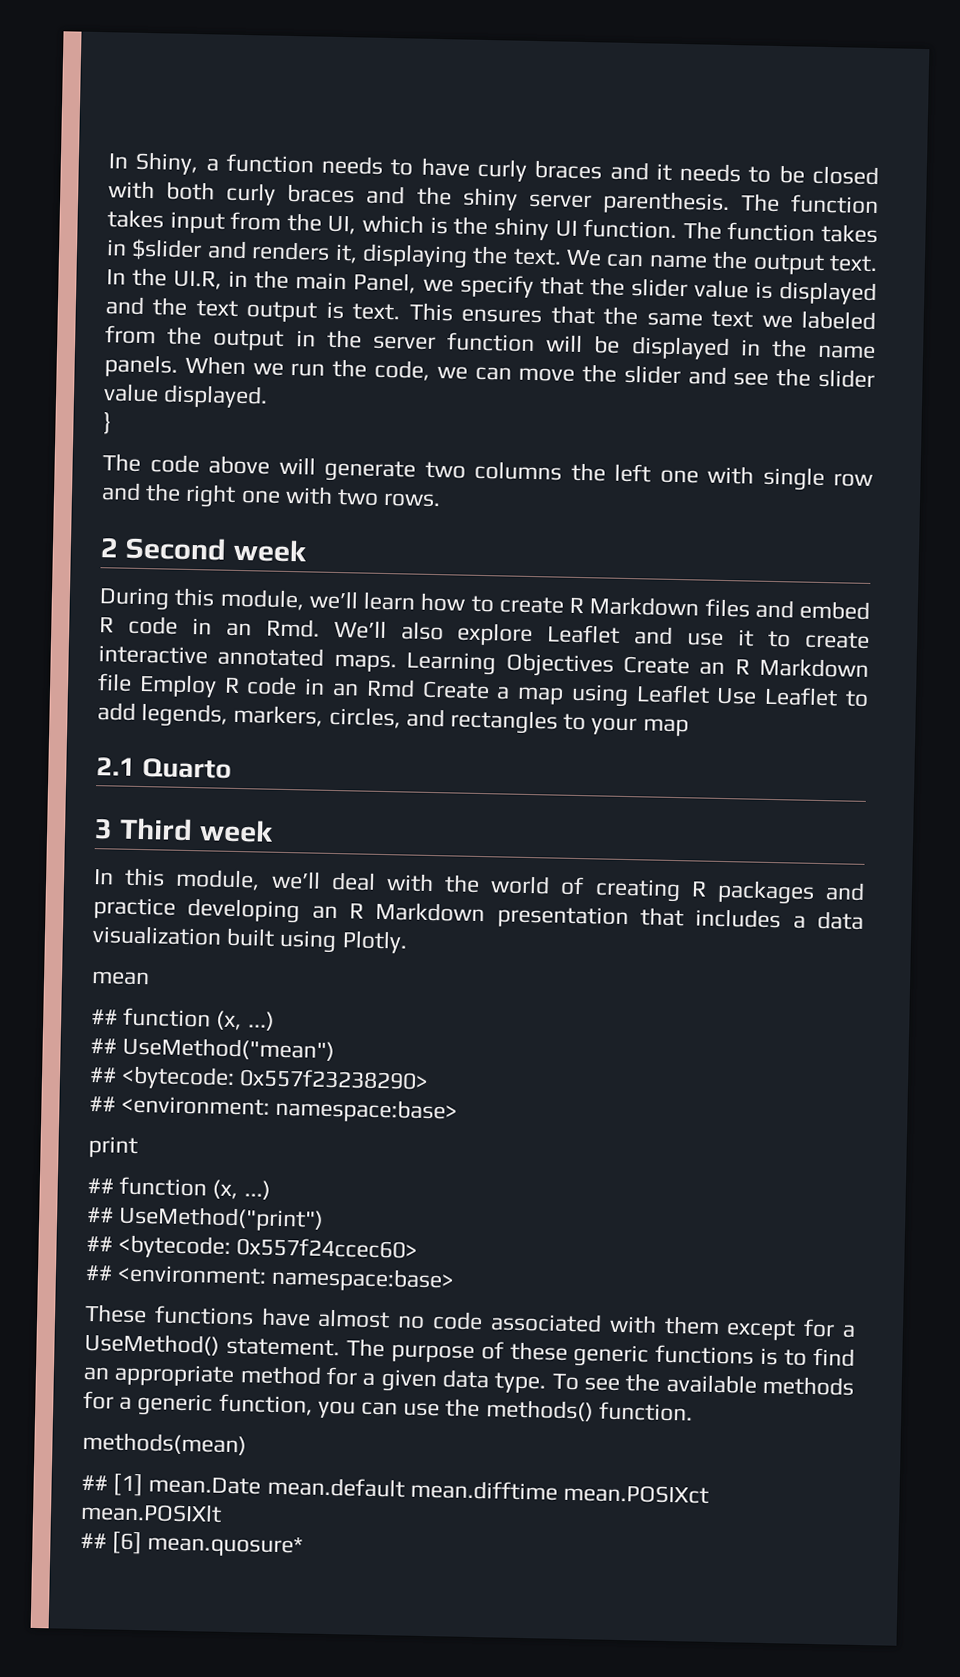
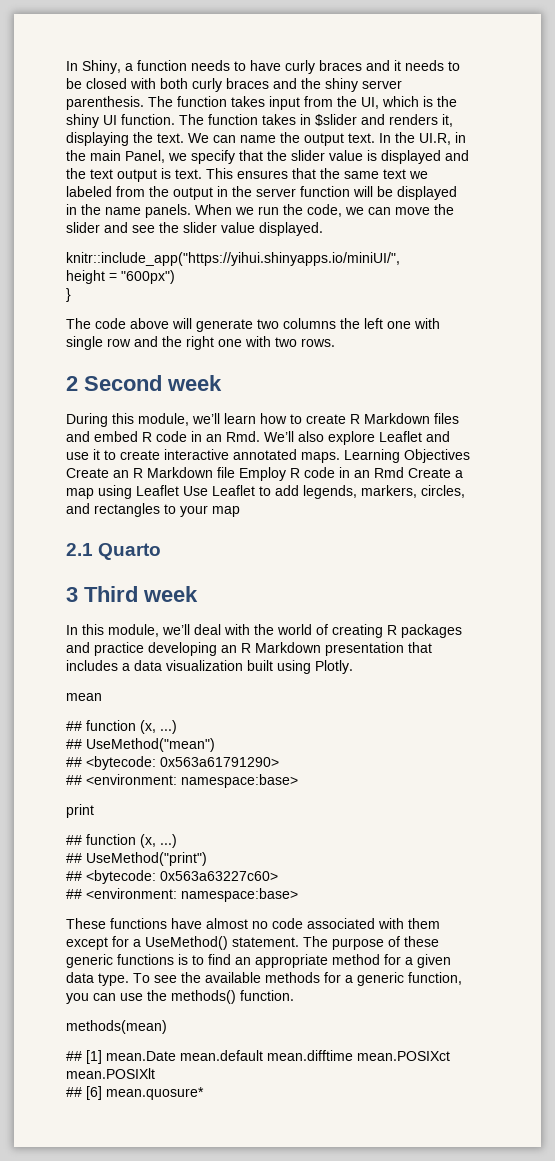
+ knitr::include_app("https://yihui.shinyapps.io/miniUI/",
+ height = "600px")
- ## <bytecode: 0x557f23238290>
+ ## <bytecode: 0x563a61791290>
- ## <bytecode: 0x557f24ccec60>
+ ## <bytecode: 0x563a63227c60>

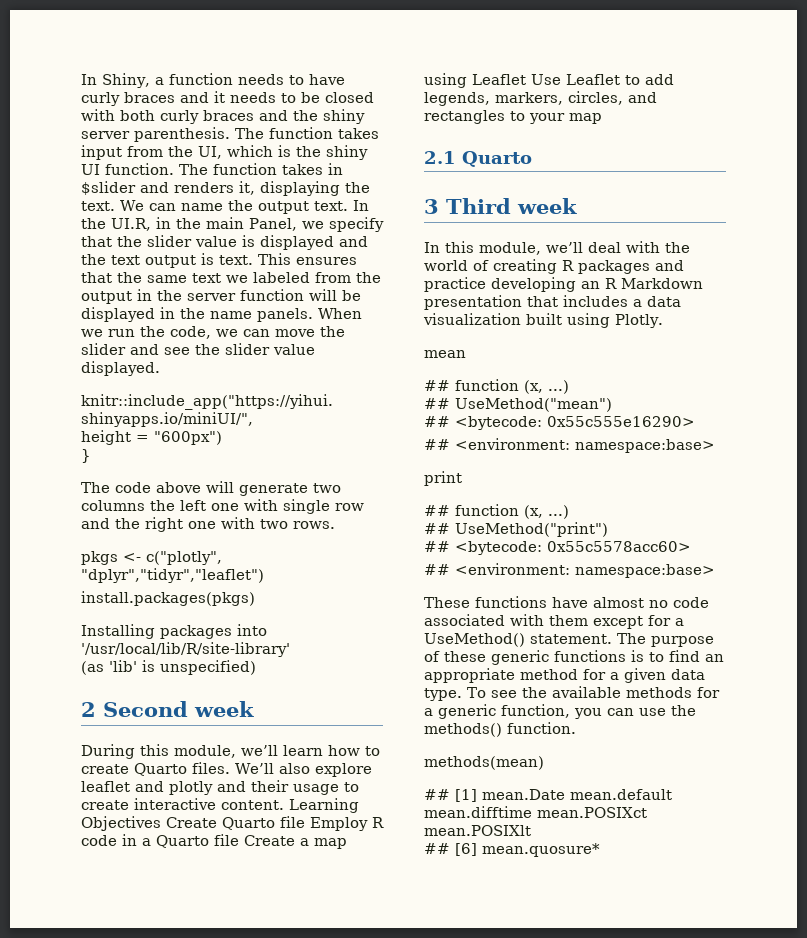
+ pkgs <- c("plotly", "dplyr","tidyr","leaflet")
+ install.packages(pkgs)
+ Installing packages into '/usr/local/lib/R/site-library'
+ (as 'lib' is unspecified)
- During this module, we’ll learn how to create R Markdown files and embed R code in an Rmd. We’ll also explore Leaflet and use it to create interactive annotated maps.
+ During this module, we’ll learn how to create Quarto files. We’ll also explore leaflet and plotly and their usage to create interactive content.
- Learning Objectives Create an R Markdown file Employ R code in an Rmd Create a map using Leaflet Use Leaflet to add legends, markers, circles, and rectangles to your map
+ Learning Objectives Create Quarto file Employ R code in a Quarto file Create a map using Leaflet Use Leaflet to add legends, markers, circles, and rectangles to your map
- ## <bytecode: 0x563a61791290>
+ ## <bytecode: 0x55c555e16290>
- ## <bytecode: 0x563a63227c60>
+ ## <bytecode: 0x55c5578acc60>

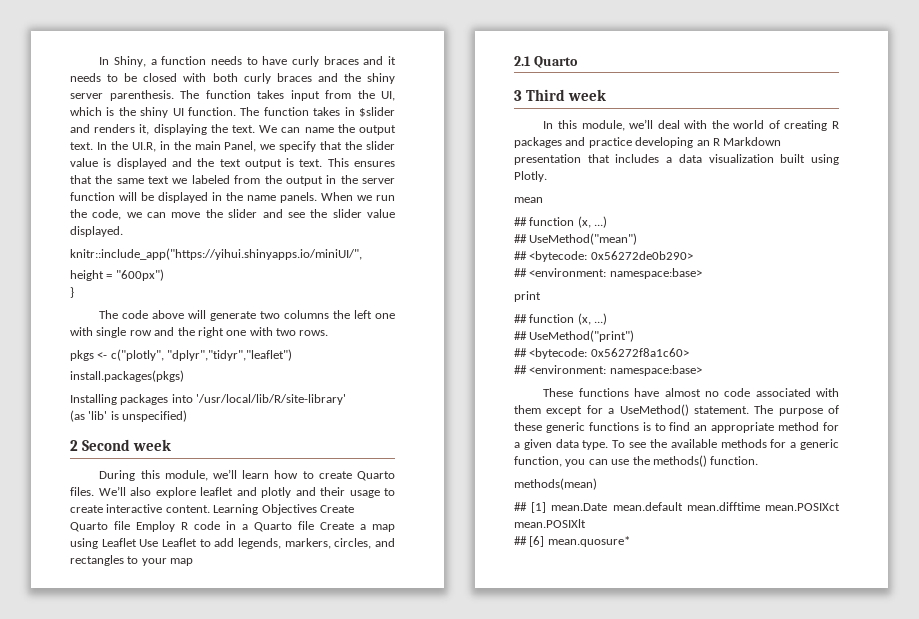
- ## <bytecode: 0x55c555e16290>
+ ## <bytecode: 0x56272de0b290>
- ## <bytecode: 0x55c5578acc60>
+ ## <bytecode: 0x56272f8a1c60>

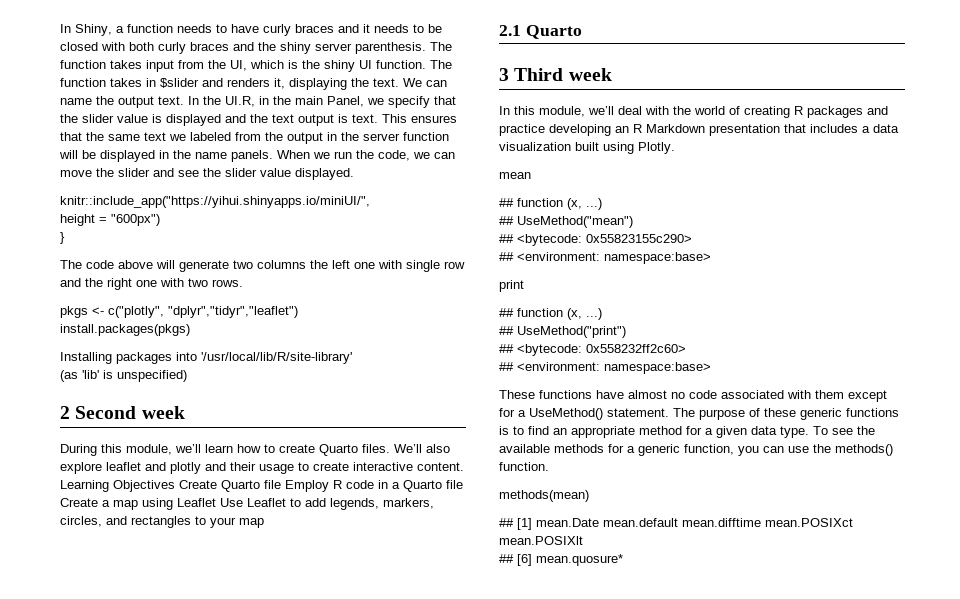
- ## <bytecode: 0x56272de0b290>
+ ## <bytecode: 0x55823155c290>
- ## <bytecode: 0x56272f8a1c60>
+ ## <bytecode: 0x558232ff2c60>

